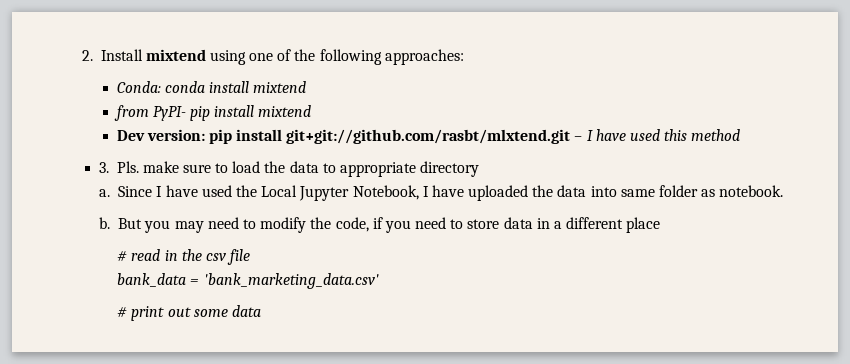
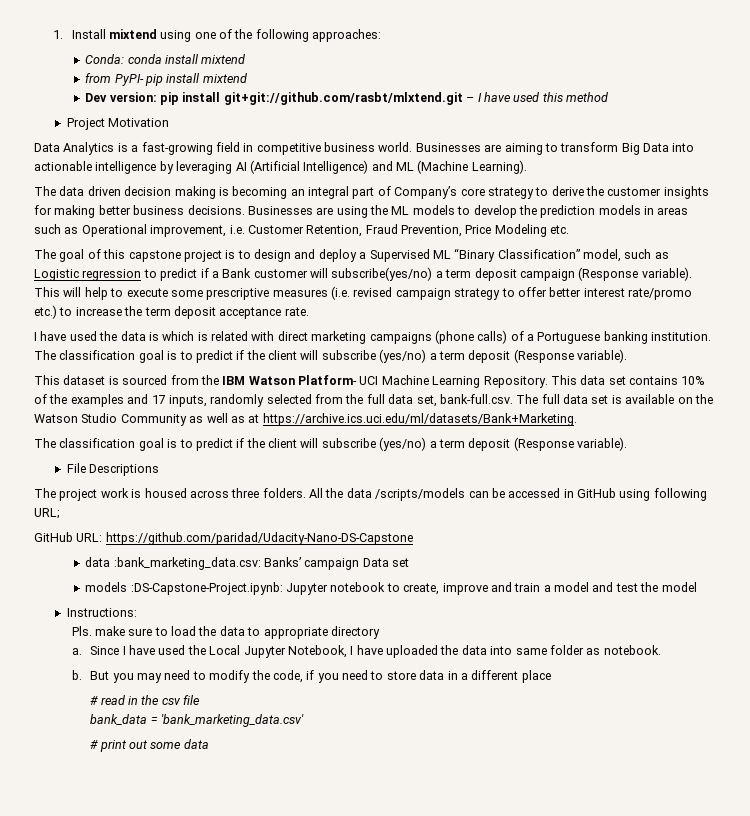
- 2. Install mixtend using one of the following approaches:
+ 1. Install mixtend using one of the following approaches:
- 3. Pls. make sure to load the data to appropriate directory
+ Project Motivation
+ Data Analytics is a fast-growing field in competitive business world. Businesses are aiming to transform Big Data into actionable intelligence by leveraging AI (Artificial Intelligence) and ML (Machine Learning).
+ The data driven decision making is becoming an integral part of Company’s core strategy to derive the customer insights for making better business decisions. Businesses are using the ML models to develop the prediction models in areas such as Operational improvement, i.e. Customer Retention, Fraud Prevention, Price Modeling etc.
+ The goal of this capstone project is to design and deploy a Supervised ML “Binary Classification” model, such as Logistic regression to predict if a Bank customer will subscribe(yes/no) a term deposit campaign (Response variable). This will help to execute some prescriptive measures (i.e. revised campaign strategy to offer better interest rate/promo etc.) to increase the term deposit acceptance rate.
+ I have used the data is which is related with direct marketing campaigns (phone calls) of a Portuguese banking institution. The classification goal is to predict if the client will subscribe (yes/no) a term deposit (Response variable).
+ This dataset is sourced from the IBM Watson Platform- UCI Machine Learning Repository. This data set contains 10% of the examples and 17 inputs, randomly selected from the full data set, bank-full.csv. The full data set is available on the Watson Studio Community as well as at https://archive.ics.uci.edu/ml/datasets/Bank+Marketing.
+ The classification goal is to predict if the client will subscribe (yes/no) a term deposit (Response variable).
+ File Descriptions
+ The project work is housed across three folders. All the data /scripts/models can be accessed in GitHub using following URL;
+ GitHub URL: https://github.com/paridad/Udacity-Nano-DS-Capstone
+ data :bank_marketing_data.csv: Banks’ campaign Data set
+ models :DS-Capstone-Project.ipynb: Jupyter notebook to create, improve and train a model and test the model
+ Instructions:
+ Pls. make sure to load the data to appropriate directory

